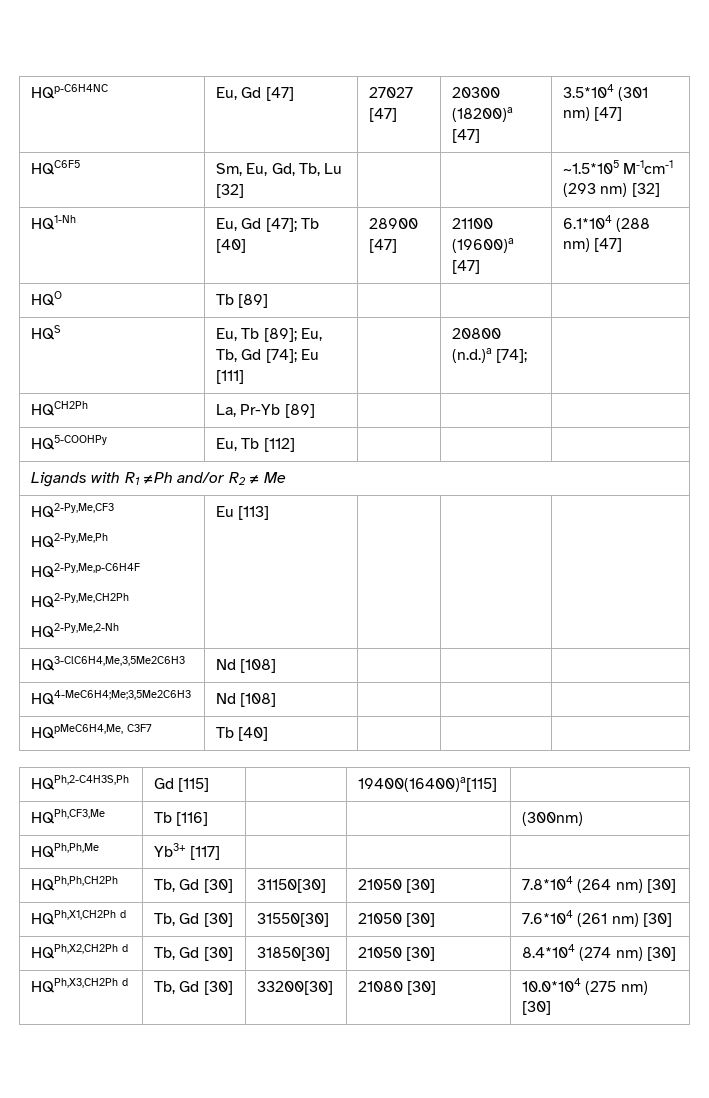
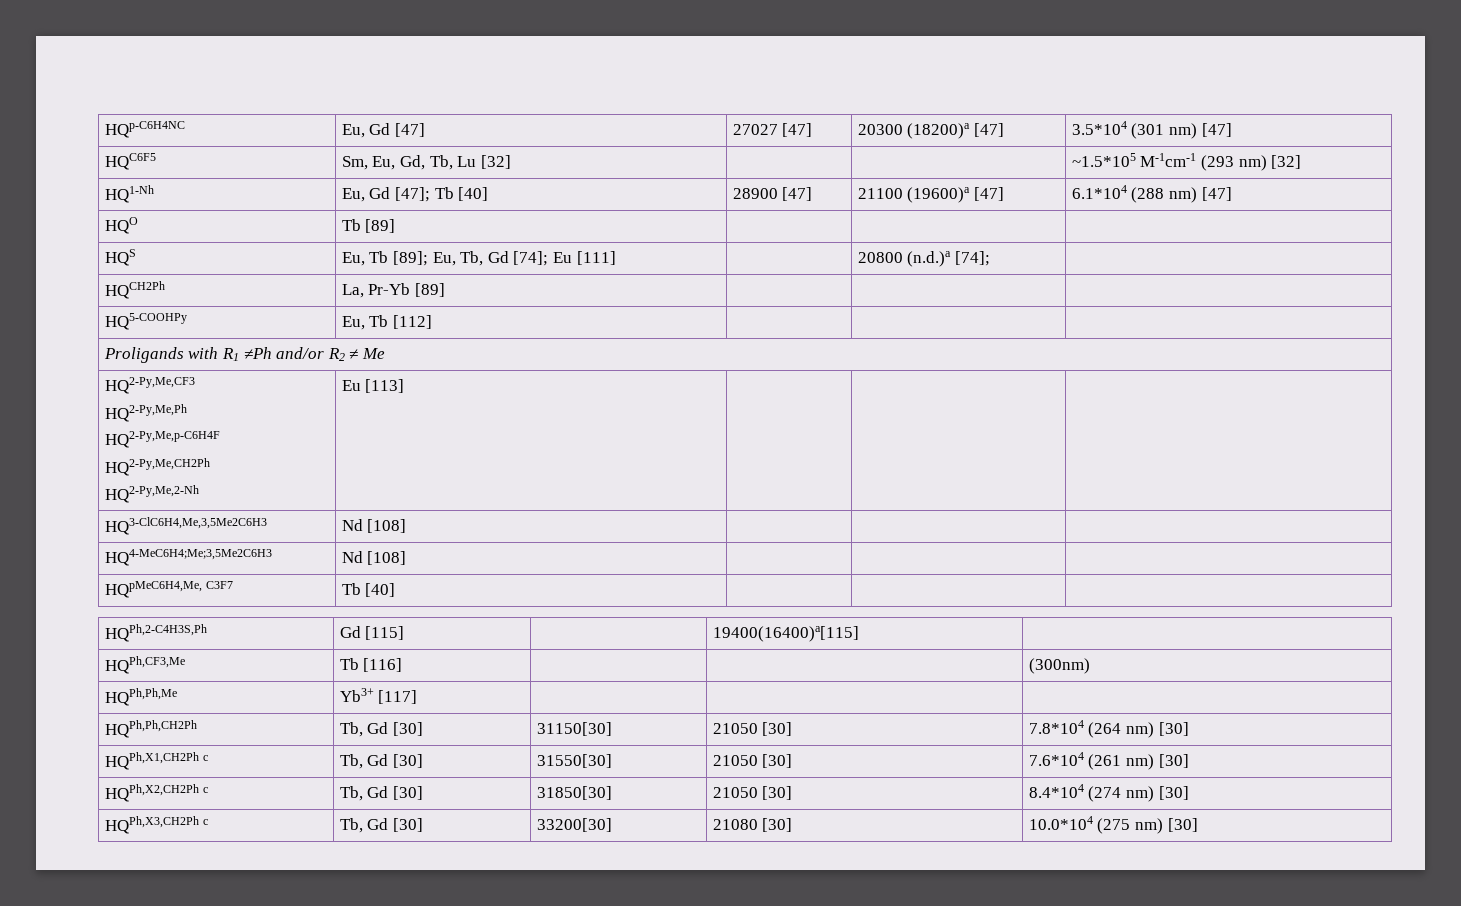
- Ligands with R1 ≠Ph and/or R2 ≠ Me
+ Proligands with R1 ≠Ph and/or R2 ≠ Me
- HQPh,X1,CH2Ph d | Tb, Gd [30] | 31550[30] | 21050 [30] | 7.6*104 (261 nm) [30]
+ HQPh,X1,CH2Ph с | Tb, Gd [30] | 31550[30] | 21050 [30] | 7.6*104 (261 nm) [30]
- HQPh,X2,CH2Ph d | Tb, Gd [30] | 31850[30] | 21050 [30] | 8.4*104 (274 nm) [30]
+ HQPh,X2,CH2Ph с | Tb, Gd [30] | 31850[30] | 21050 [30] | 8.4*104 (274 nm) [30]
- HQPh,X3,CH2Ph d | Tb, Gd [30] | 33200[30] | 21080 [30] | 10.0*104 (275 nm) [30]
+ HQPh,X3,CH2Ph с | Tb, Gd [30] | 33200[30] | 21080 [30] | 10.0*104 (275 nm) [30]

